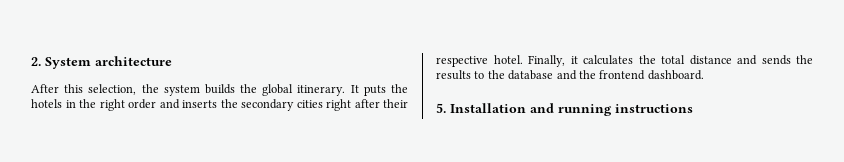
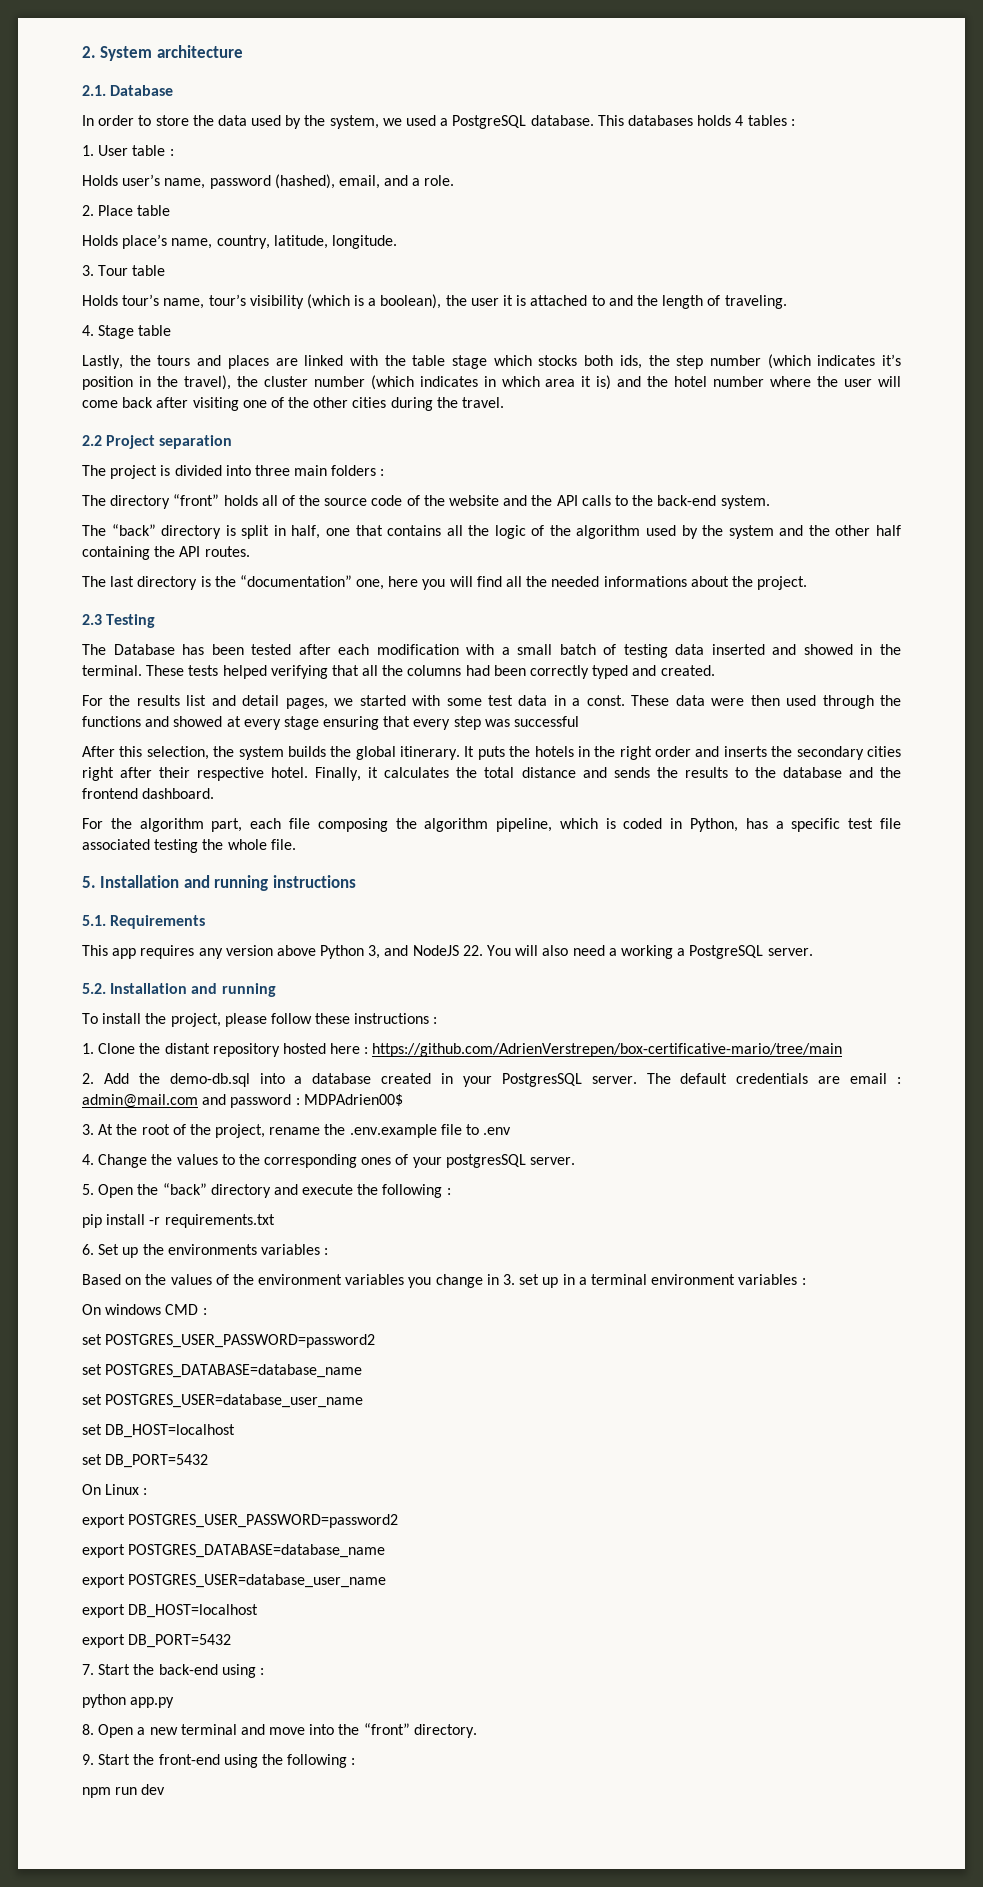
+ 2.1. Database
+ In order to store the data used by the system, we used a PostgreSQL database. This databases holds 4 tables :
+ 1. User table :
+ Holds user’s name, password (hashed), email, and a role.
+ 2. Place table
+ Holds place’s name, country, latitude, longitude.
+ 3. Tour table
+ Holds tour’s name, tour’s visibility (which is a boolean), the user it is attached to and the length of traveling.
+ 4. Stage table
+ Lastly, the tours and places are linked with the table stage which stocks both ids, the step number (which indicates it’s position in the travel), the cluster number (which indicates in which area it is) and the hotel number where the user will come back after visiting one of the other cities during the travel.
+ 2.2 Project separation
+ The project is divided into three main folders :
+ The directory “front” holds all of the source code of the website and the API calls to the back-end system.
+ The “back” directory is split in half, one that contains all the logic of the algorithm used by the system and the other half containing the API routes.
+ The last directory is the “documentation” one, here you will find all the needed informations about the project.
+ 2.3 Testing
+ The Database has been tested after each modification with a small batch of testing data inserted and showed in the terminal. These tests helped verifying that all the columns had been correctly typed and created.
+ For the results list and detail pages, we started with some test data in a const. These data were then used through the functions and showed at every stage ensuring that every step was successful
+ For the algorithm part, each file composing the algorithm pipeline, which is coded in Python, has a specific test file associated testing the whole file.
+ 5.1. Requirements
+ This app requires any version above Python 3, and NodeJS 22. You will also need a working a PostgreSQL server.
+ 5.2. Installation and running
+ To install the project, please follow these instructions :
+ 1. Clone the distant repository hosted here : https://github.com/AdrienVerstrepen/box-certificative-mario/tree/main
+ 2. Add the demo-db.sql into a database created in your PostgresSQL server. The default credentials are email : admin@mail.com and password : MDPAdrien00$
+ 3. At the root of the project, rename the .env.example file to .env
+ 4. Change the values to the corresponding ones of your postgresSQL server.
+ 5. Open the “back” directory and execute the following :
+ pip install -r requirements.txt
+ 6. Set up the environments variables :
+ Based on the values of the environment variables you change in 3. set up in a terminal environment variables :
+ On windows CMD :
+ set POSTGRES_USER_PASSWORD=password2
+ set POSTGRES_DATABASE=database_name
+ set POSTGRES_USER=database_user_name
+ set DB_HOST=localhost
+ set DB_PORT=5432
+ On Linux :
+ export POSTGRES_USER_PASSWORD=password2
+ export POSTGRES_DATABASE=database_name
+ export POSTGRES_USER=database_user_name
+ export DB_HOST=localhost
+ export DB_PORT=5432
+ 7. Start the back-end using :
+ python app.py
+ 8. Open a new terminal and move into the “front” directory.
+ 9. Start the front-end using the following :
+ npm run dev

